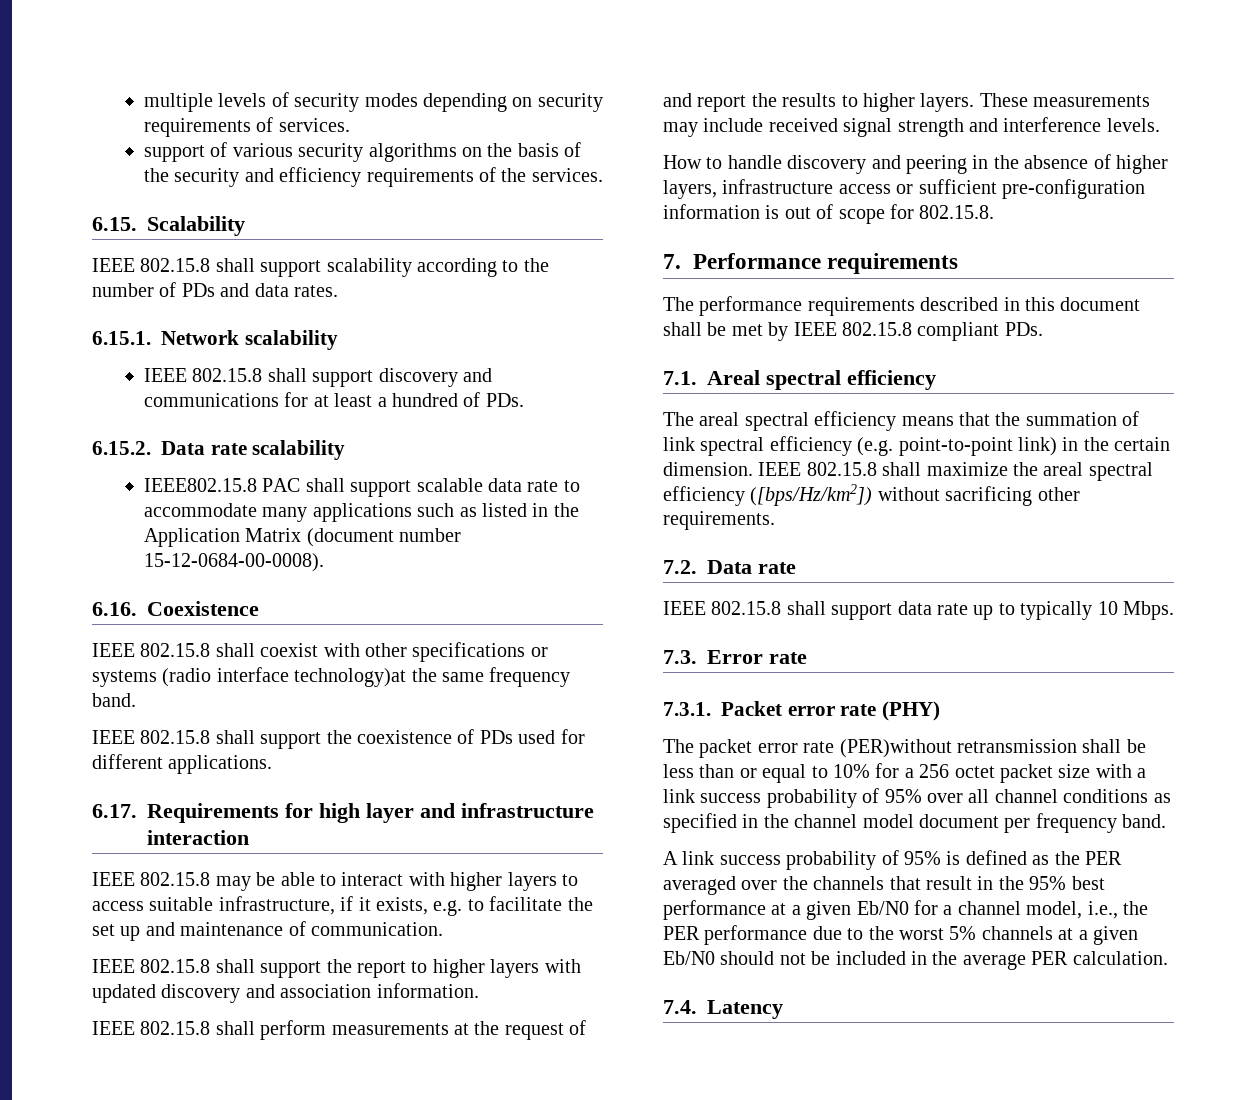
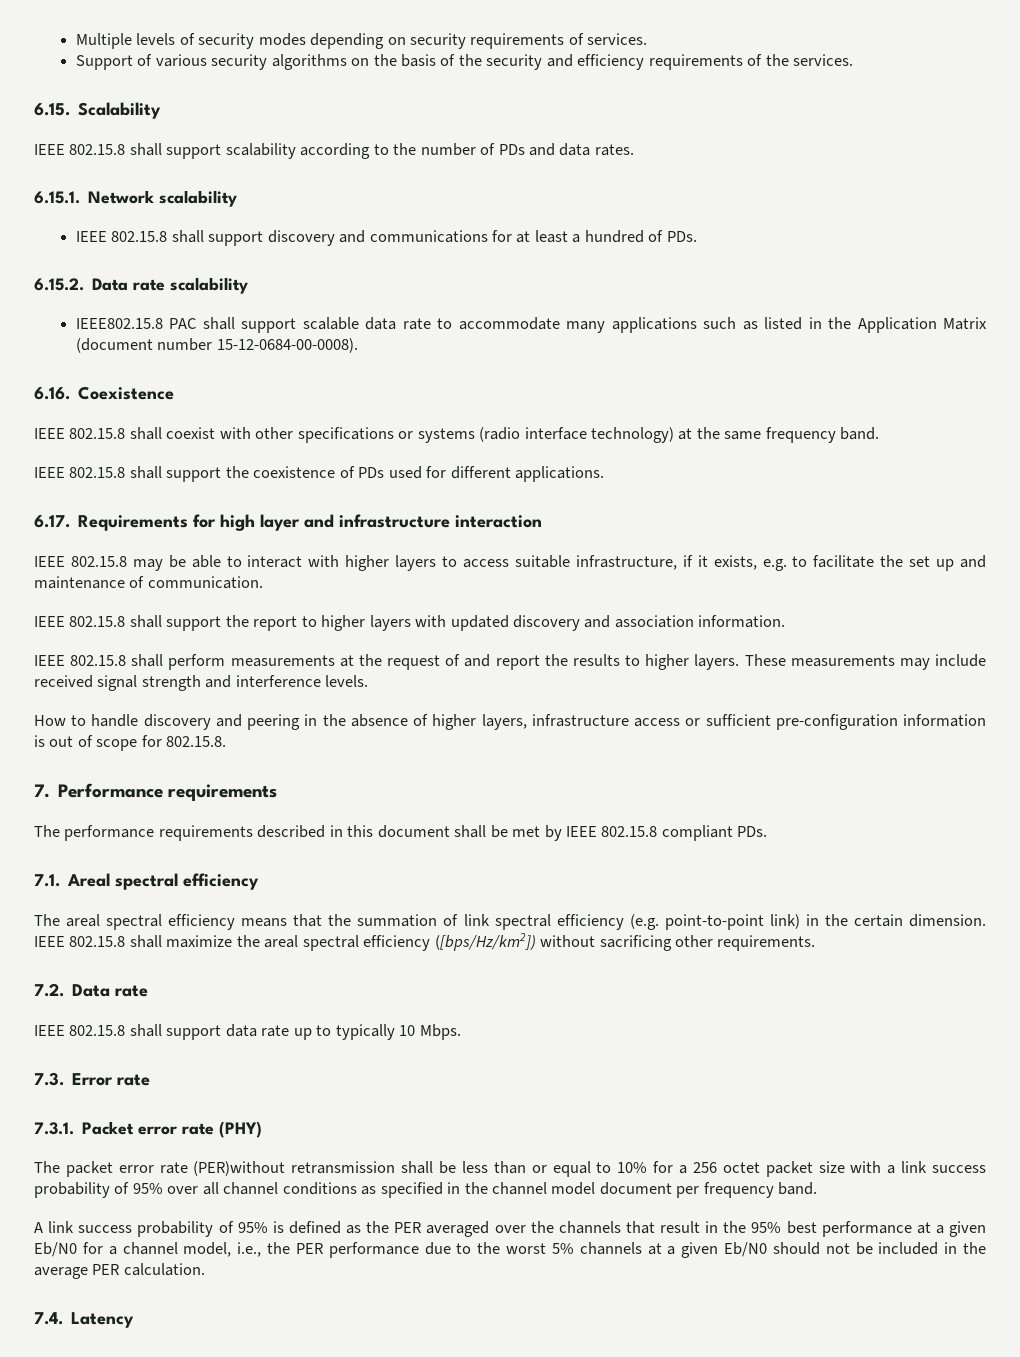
- multiple levels of security modes depending on security requirements of services.
+ Multiple levels of security modes depending on security requirements of services.
- support of various security algorithms on the basis of the security and efficiency requirements of the services.
+ Support of various security algorithms on the basis of the security and efficiency requirements of the services.
- IEEE 802.15.8 shall coexist with other specifications or systems (radio interface technology)at the same frequency band.
+ IEEE 802.15.8 shall coexist with other specifications or systems (radio interface technology) at the same frequency band.

